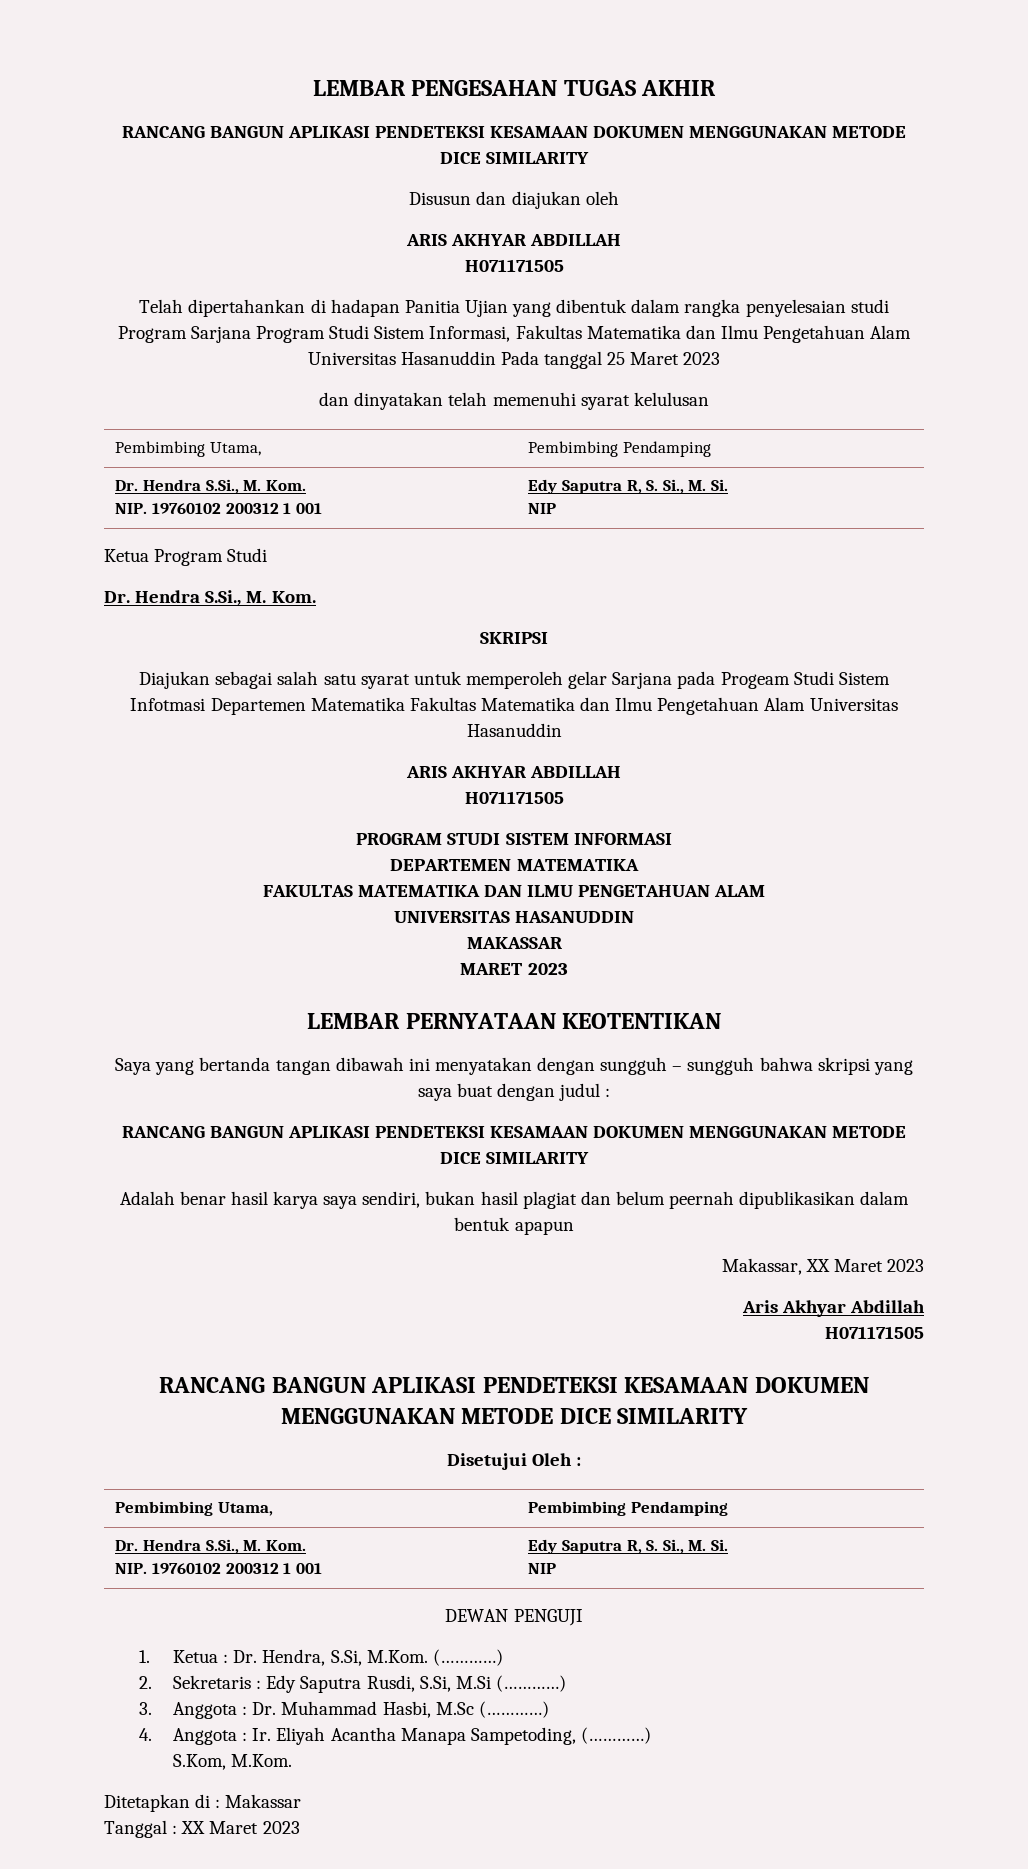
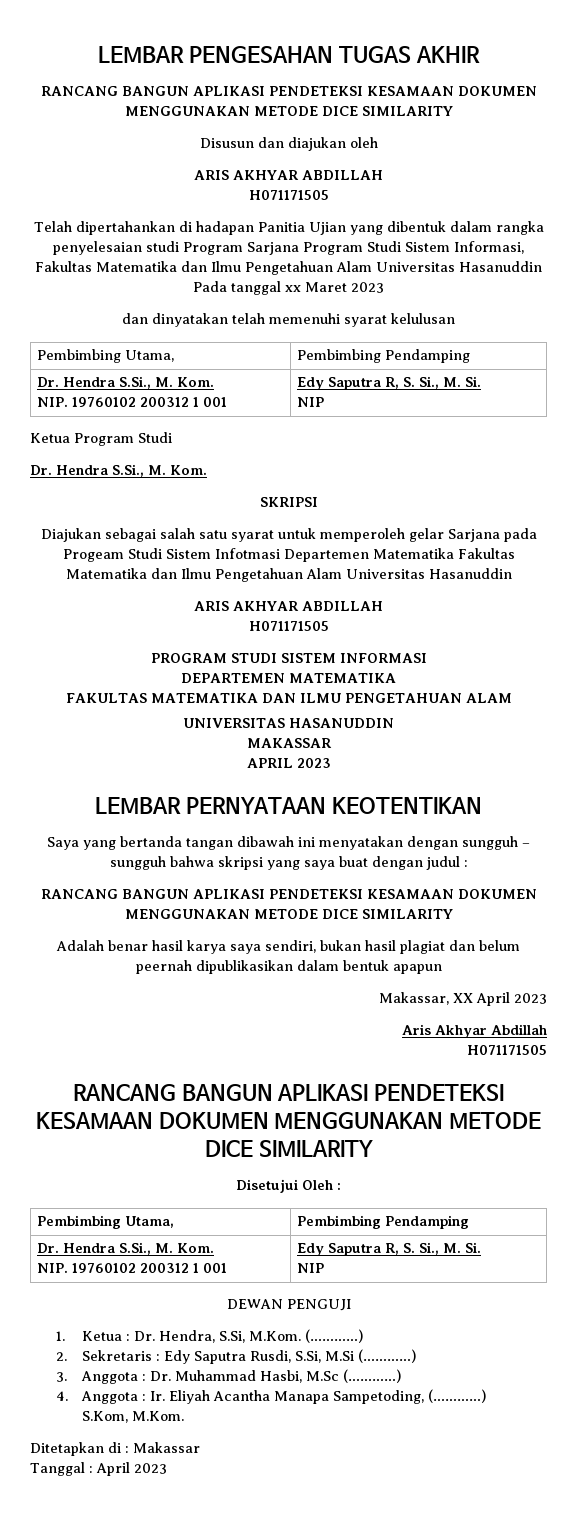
- Telah dipertahankan di hadapan Panitia Ujian yang dibentuk dalam rangka penyelesaian studi Program Sarjana Program Studi Sistem Informasi, Fakultas Matematika dan Ilmu Pengetahuan Alam Universitas Hasanuddin Pada tanggal 25 Maret 2023
+ Telah dipertahankan di hadapan Panitia Ujian yang dibentuk dalam rangka penyelesaian studi Program Sarjana Program Studi Sistem Informasi, Fakultas Matematika dan Ilmu Pengetahuan Alam Universitas Hasanuddin Pada tanggal xx Maret 2023
- MARET 2023
+ APRIL 2023
- Makassar, XX Maret 2023
+ Makassar, XX April 2023
- Tanggal : XX Maret 2023
+ Tanggal : April 2023

